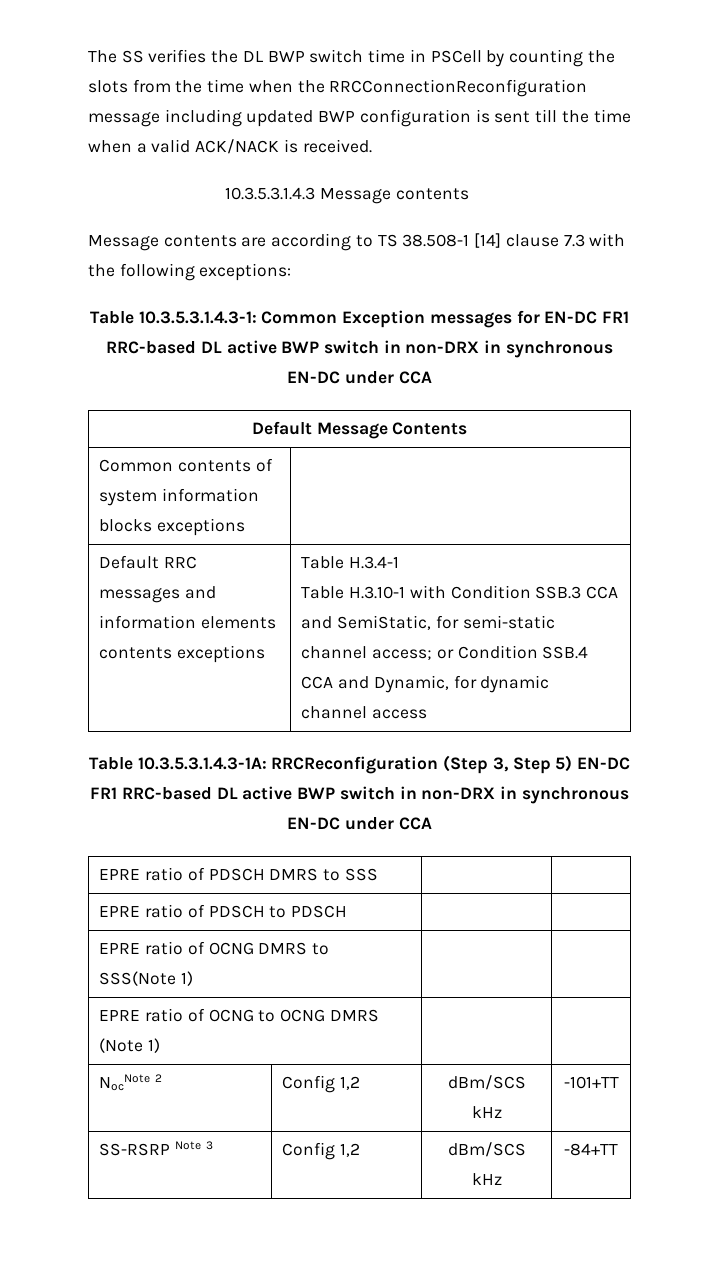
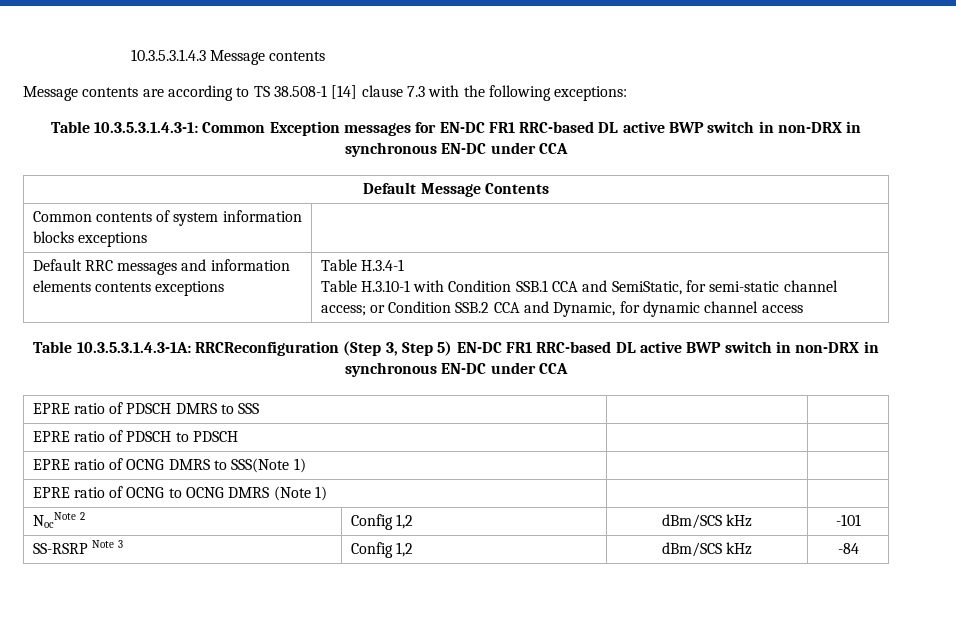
- The SS verifies the DL BWP switch time in PSCell by counting the slots from the time when the RRCConnectionReconfiguration message including updated BWP configuration is sent till the time when a valid ACK/NACK is received.
  Default RRC messages and information elements contents exceptions | Table H.3.4-1
- Table H.3.10-1 with Condition SSB.3 CCA and SemiStatic, for semi-static channel access; or Condition SSB.4 CCA and Dynamic, for dynamic channel access
+ Table H.3.10-1 with Condition SSB.1 CCA and SemiStatic, for semi-static channel access; or Condition SSB.2 CCA and Dynamic, for dynamic channel access
- NocNote 2 | Config 1,2 | dBm/SCS kHz | -101+TT
+ NocNote 2 | Config 1,2 | dBm/SCS kHz | -101
- SS-RSRP Note 3 | Config 1,2 | dBm/SCS kHz | -84+TT
+ SS-RSRP Note 3 | Config 1,2 | dBm/SCS kHz | -84

